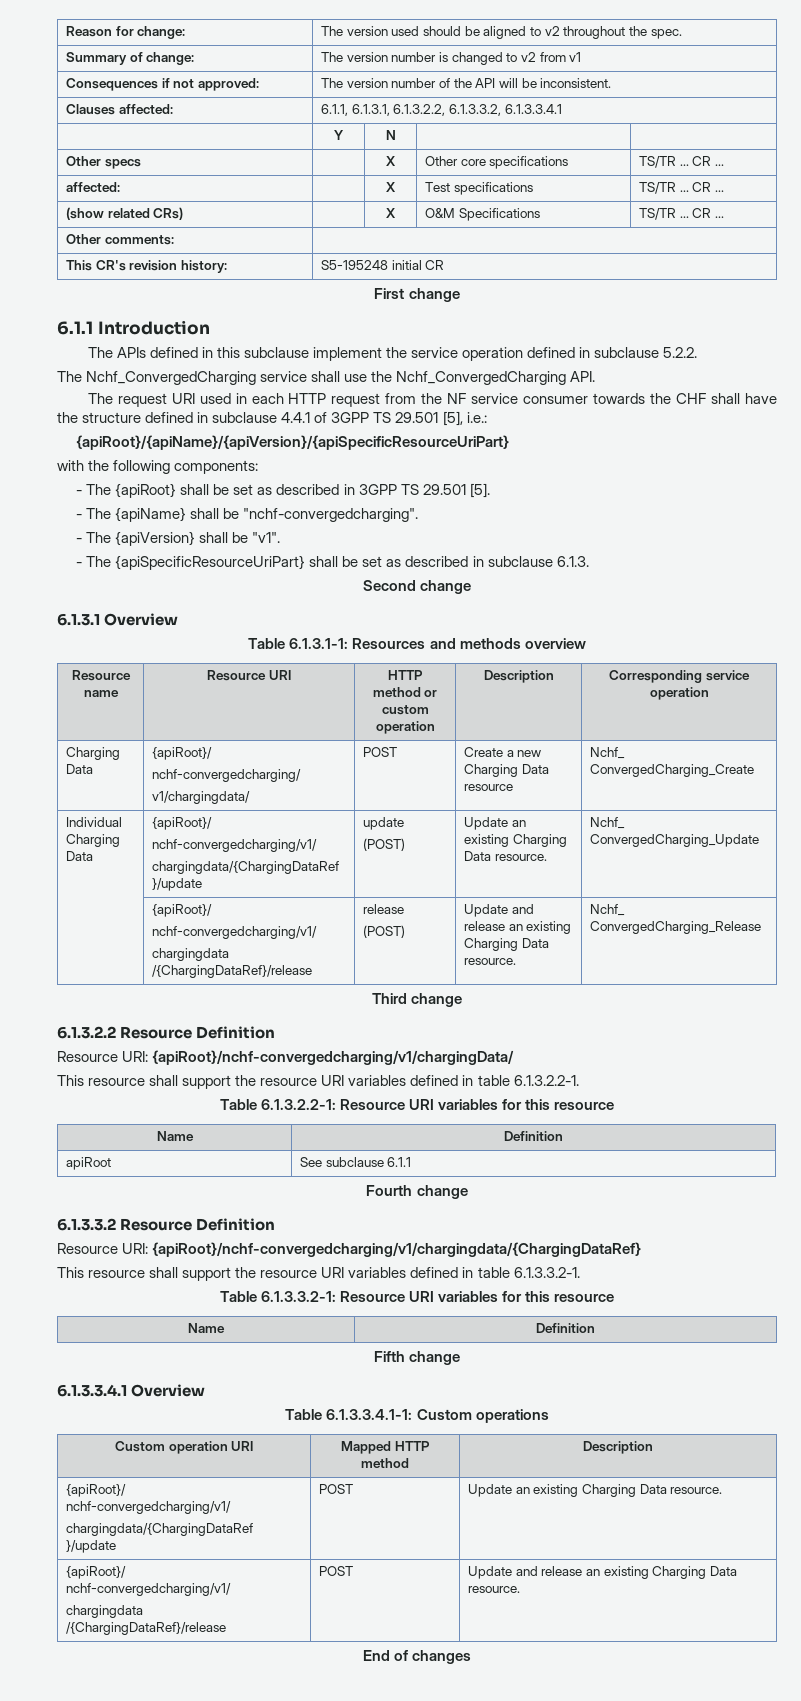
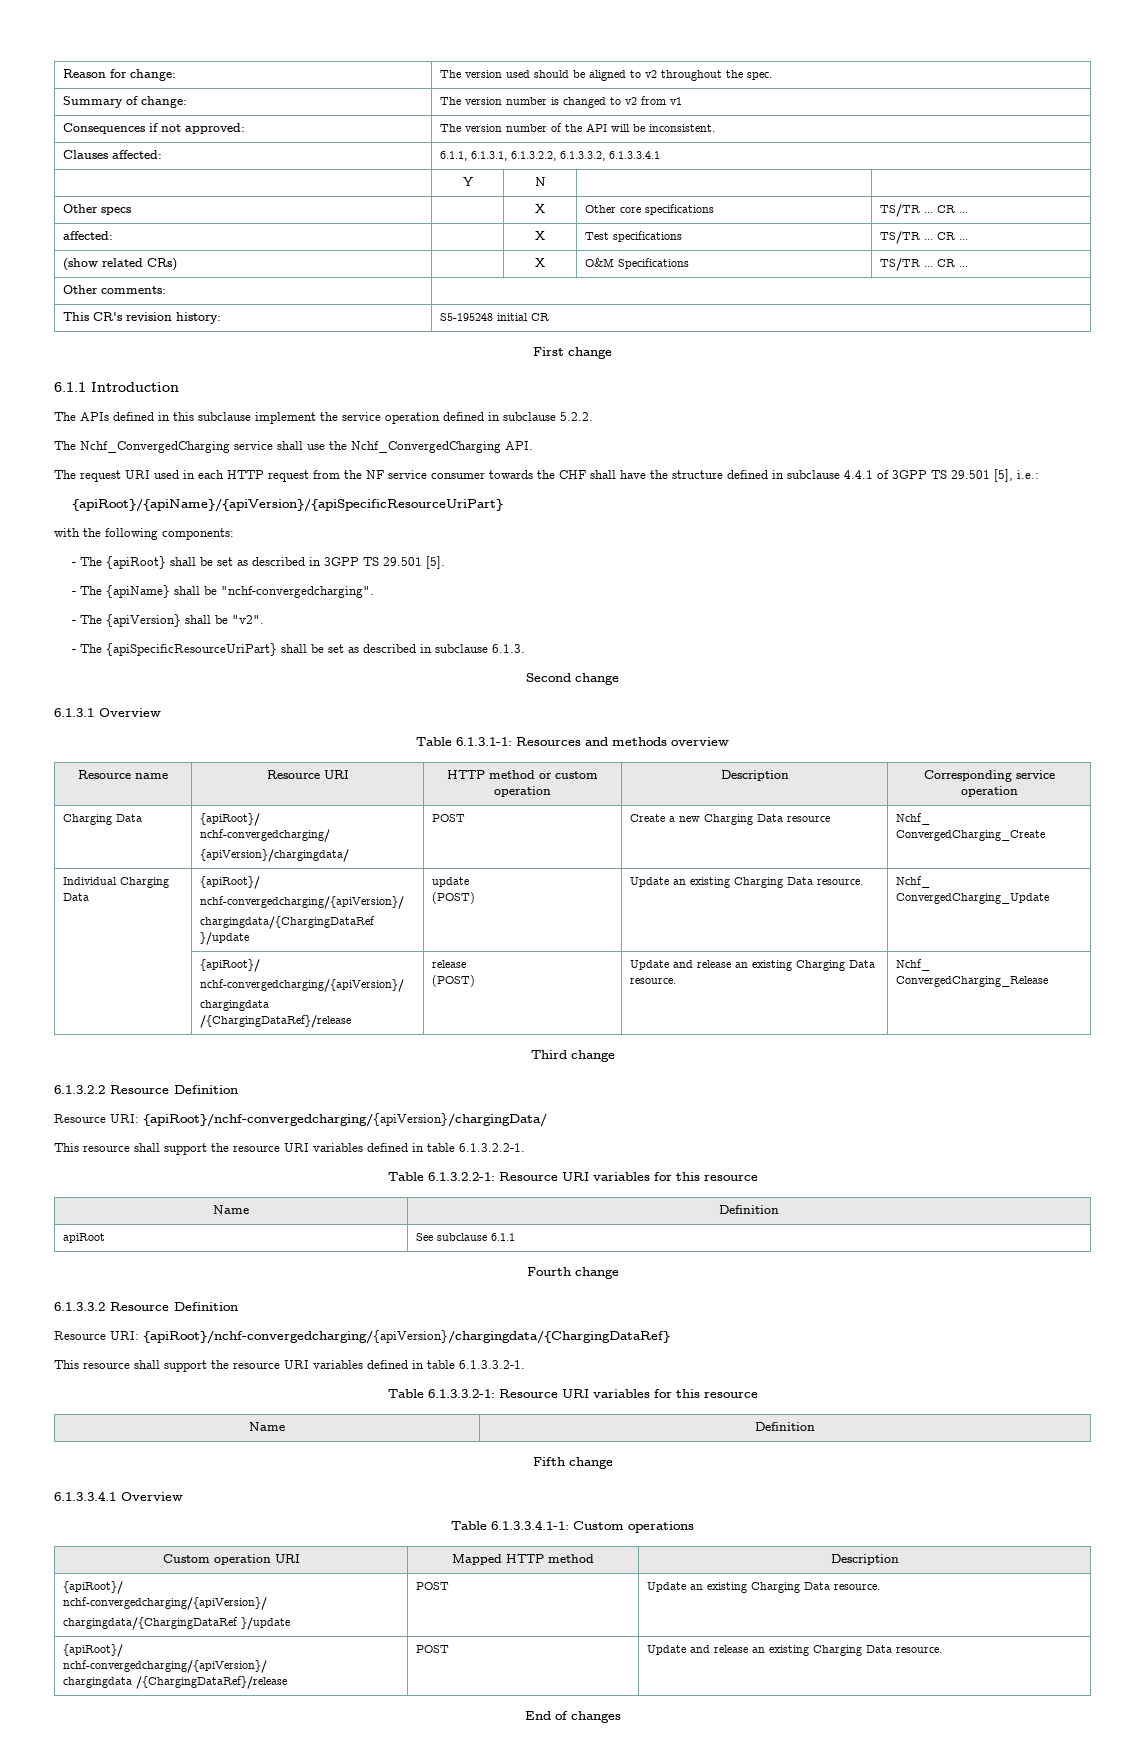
- - The {apiVersion} shall be "v1".
+ - The {apiVersion} shall be "v2".
  Resource name | Resource URI | HTTP method or custom operation | Description | Corresponding service operation
  Charging Data | {apiRoot}/
  nchf-convergedcharging/
- v1/chargingdata/ | POST | Create a new Charging Data resource | Nchf_ ConvergedCharging_Create
+ {apiVersion}/chargingdata/ | POST | Create a new Charging Data resource | Nchf_ ConvergedCharging_Create
  Individual Charging Data | {apiRoot}/
- nchf-convergedcharging/v1/
+ nchf-convergedcharging/{apiVersion}/
  chargingdata/{ChargingDataRef }/update | update
  (POST) | Update an existing Charging Data resource. | Nchf_ ConvergedCharging_Update
  | {apiRoot}/
- nchf-convergedcharging/v1/
+ nchf-convergedcharging/{apiVersion}/
- Resource URI: {apiRoot}/nchf-convergedcharging/v1/chargingData/
+ Resource URI: {apiRoot}/nchf-convergedcharging/{apiVersion}/chargingData/
- Resource URI: {apiRoot}/nchf-convergedcharging/v1/chargingdata/{ChargingDataRef}
+ Resource URI: {apiRoot}/nchf-convergedcharging/{apiVersion}/chargingdata/{ChargingDataRef}
  Custom operation URI | Mapped HTTP method | Description
  {apiRoot}/
- nchf-convergedcharging/v1/
+ nchf-convergedcharging/{apiVersion}/
  chargingdata/{ChargingDataRef }/update | POST | Update an existing Charging Data resource.
  {apiRoot}/
- nchf-convergedcharging/v1/
+ nchf-convergedcharging/{apiVersion}/

